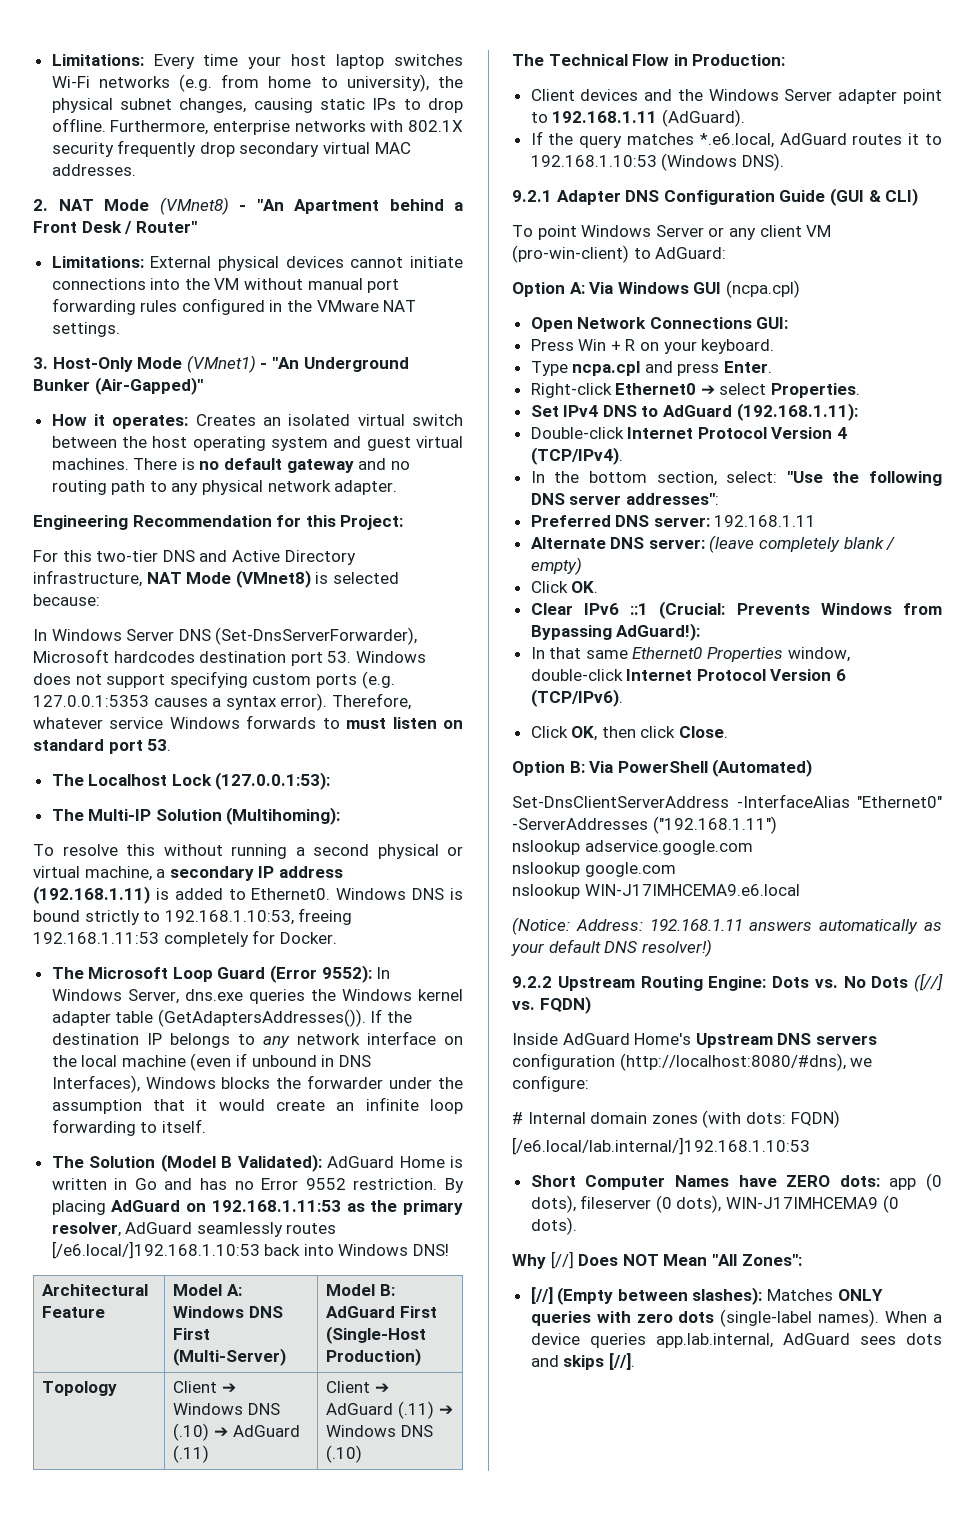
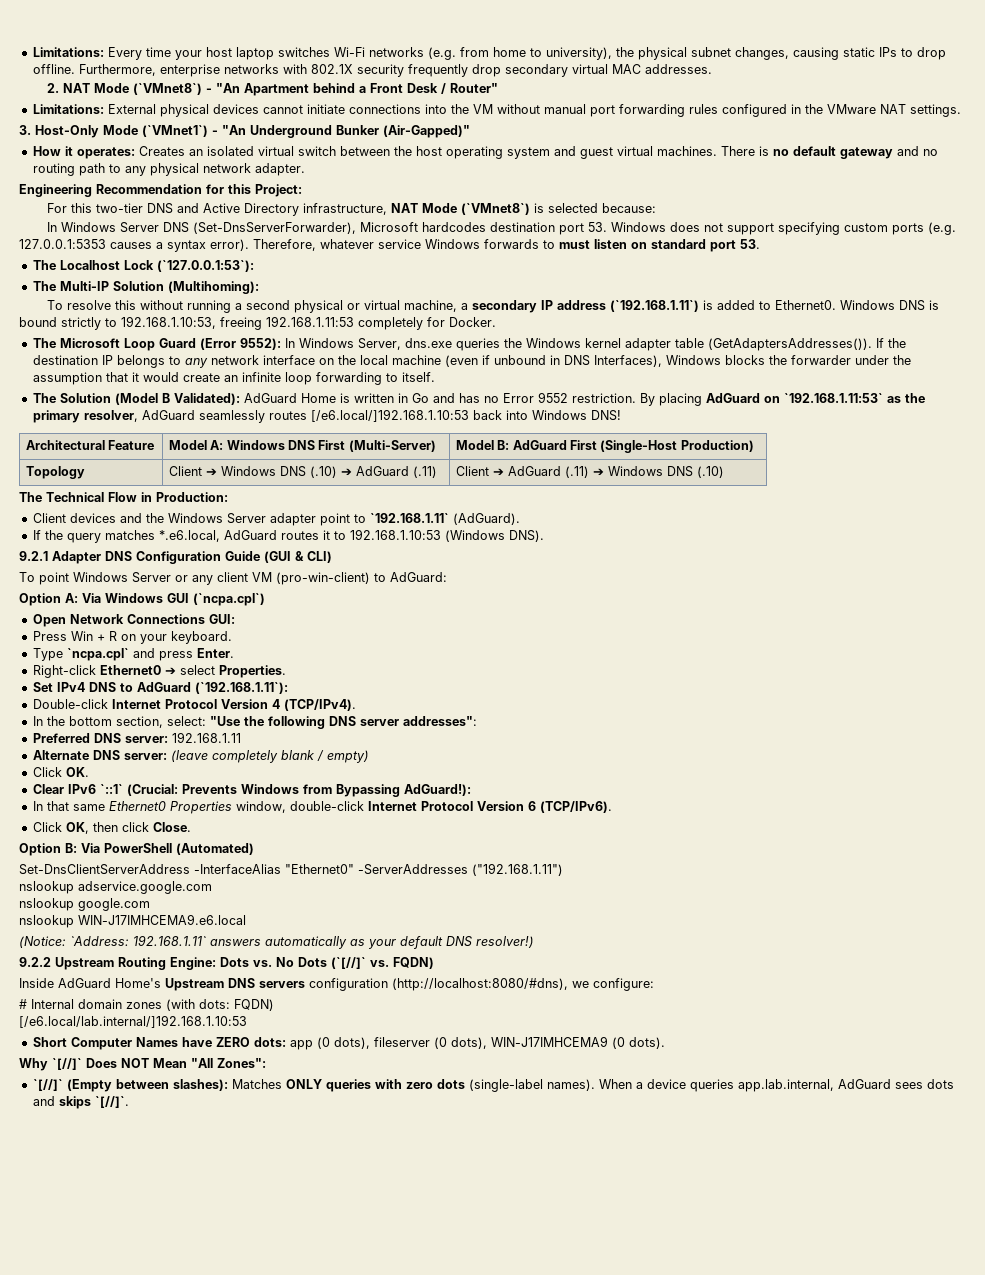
- 2. NAT Mode (VMnet8) - "An Apartment behind a Front Desk / Router"
+ 2. NAT Mode (`VMnet8`) - "An Apartment behind a Front Desk / Router"
- 3. Host-Only Mode (VMnet1) - "An Underground Bunker (Air-Gapped)"
+ 3. Host-Only Mode (`VMnet1`) - "An Underground Bunker (Air-Gapped)"
- For this two-tier DNS and Active Directory infrastructure, NAT Mode (VMnet8) is selected because:
+ For this two-tier DNS and Active Directory infrastructure, NAT Mode (`VMnet8`) is selected because:
- The Localhost Lock (127.0.0.1:53):
+ The Localhost Lock (`127.0.0.1:53`):
- To resolve this without running a second physical or virtual machine, a secondary IP address (192.168.1.11) is added to Ethernet0.
+ To resolve this without running a second physical or virtual machine, a secondary IP address (`192.168.1.11`) is added to Ethernet0.
- By placing AdGuard on 192.168.1.11:53 as the primary resolver, AdGuard seamlessly routes [/e6.local/]192.168.1.10:53 back into Windows DNS!
+ By placing AdGuard on `192.168.1.11:53` as the primary resolver, AdGuard seamlessly routes [/e6.local/]192.168.1.10:53 back into Windows DNS!
- Client devices and the Windows Server adapter point to 192.168.1.11 (AdGuard).
+ Client devices and the Windows Server adapter point to `192.168.1.11` (AdGuard).
- Option A: Via Windows GUI (ncpa.cpl)
+ Option A: Via Windows GUI (`ncpa.cpl`)
- Type ncpa.cpl and press Enter.
+ Type `ncpa.cpl` and press Enter.
- Set IPv4 DNS to AdGuard (192.168.1.11):
+ Set IPv4 DNS to AdGuard (`192.168.1.11`):
- Clear IPv6 ::1 (Crucial: Prevents Windows from Bypassing AdGuard!):
+ Clear IPv6 `::1` (Crucial: Prevents Windows from Bypassing AdGuard!):
- (Notice: Address: 192.168.1.11 answers automatically as your default DNS resolver!)
+ (Notice: `Address: 192.168.1.11` answers automatically as your default DNS resolver!)
- 9.2.2 Upstream Routing Engine: Dots vs. No Dots ([//] vs. FQDN)
+ 9.2.2 Upstream Routing Engine: Dots vs. No Dots (`[//]` vs. FQDN)
- Why [//] Does NOT Mean "All Zones":
+ Why `[//]` Does NOT Mean "All Zones":
- [//] (Empty between slashes): Matches ONLY queries with zero dots (single-label names).
+ `[//]` (Empty between slashes): Matches ONLY queries with zero dots (single-label names).
- When a device queries app.lab.internal, AdGuard sees dots and skips [//].
+ When a device queries app.lab.internal, AdGuard sees dots and skips `[//]`.

